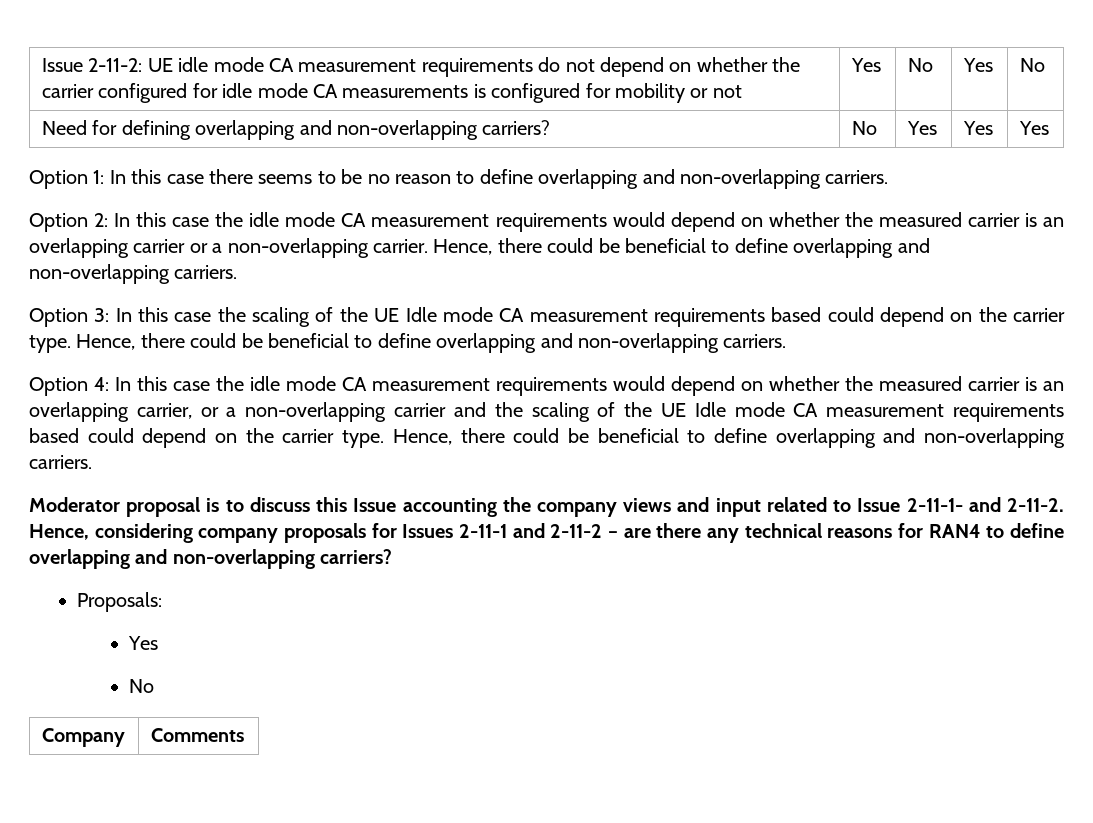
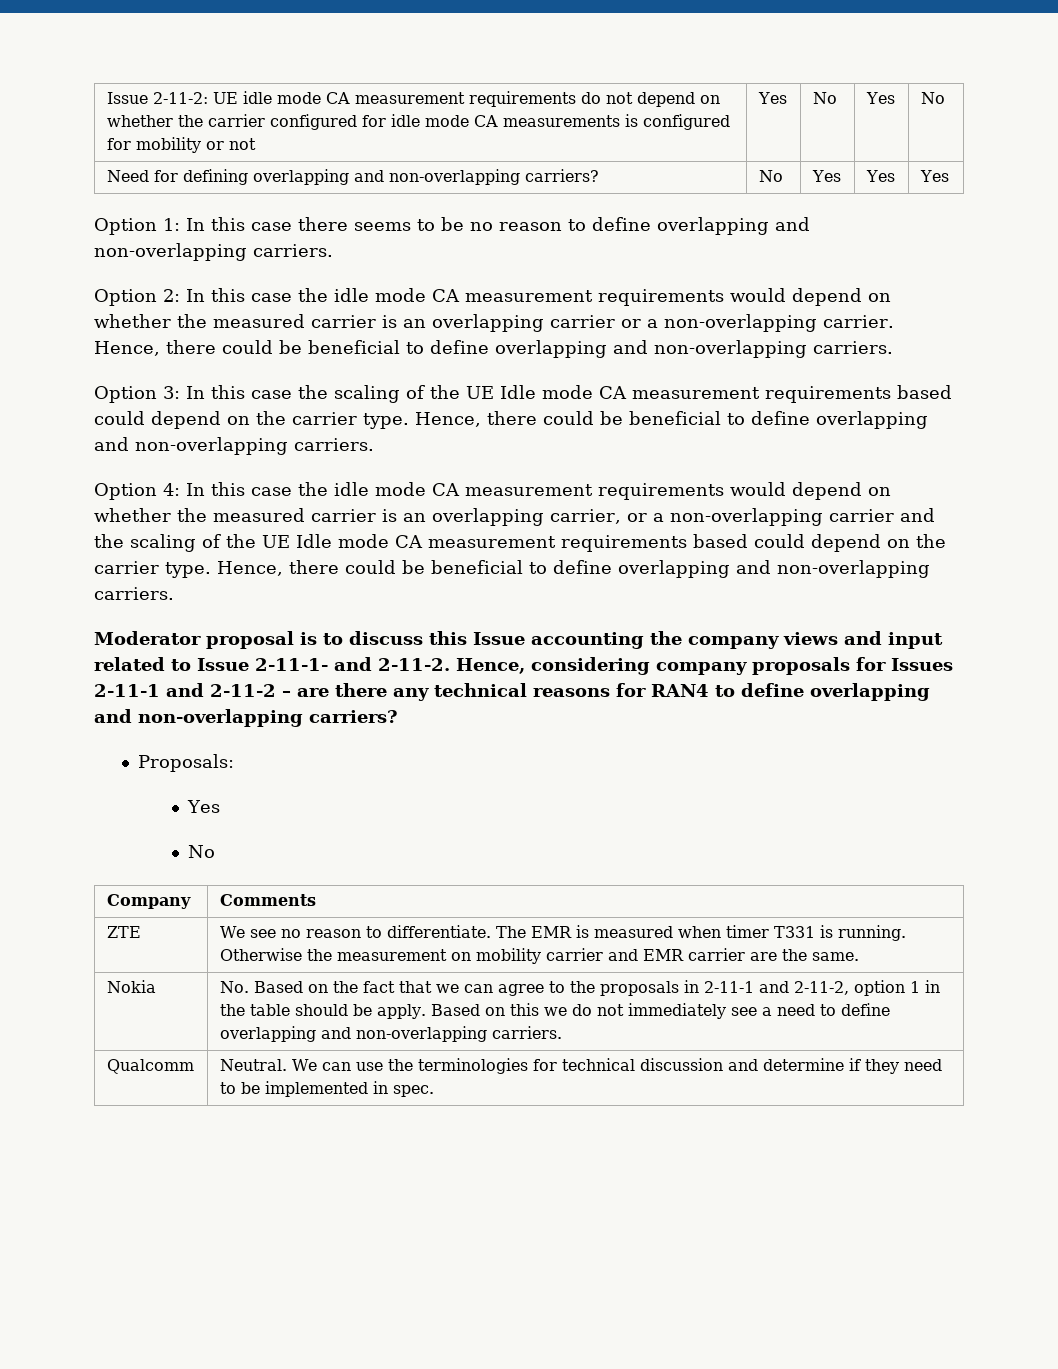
+ ZTE | We see no reason to differentiate. The EMR is measured when timer T331 is running. Otherwise the measurement on mobility carrier and EMR carrier are the same.
+ Nokia | No. Based on the fact that we can agree to the proposals in 2-11-1 and 2-11-2, option 1 in the table should be apply. Based on this we do not immediately see a need to define overlapping and non-overlapping carriers.
+ Qualcomm | Neutral. We can use the terminologies for technical discussion and determine if they need to be implemented in spec.

